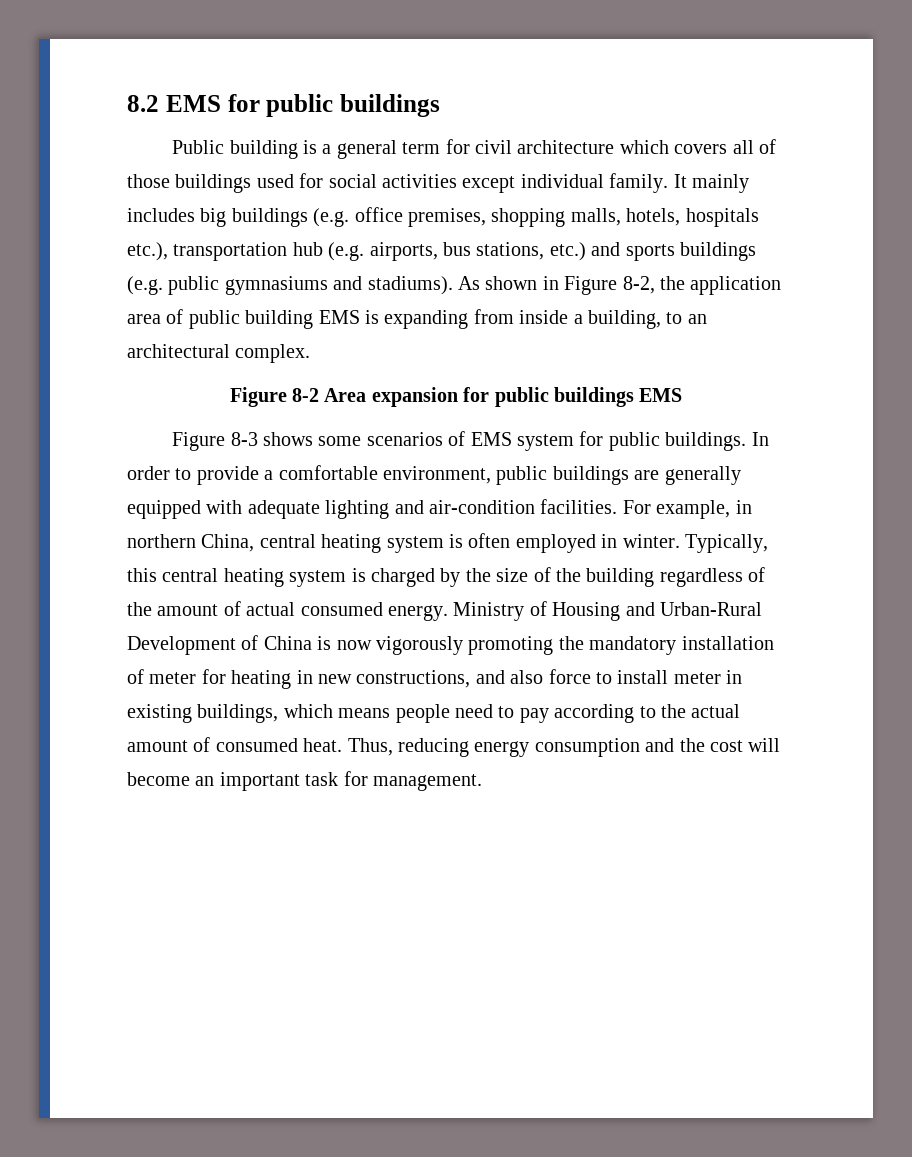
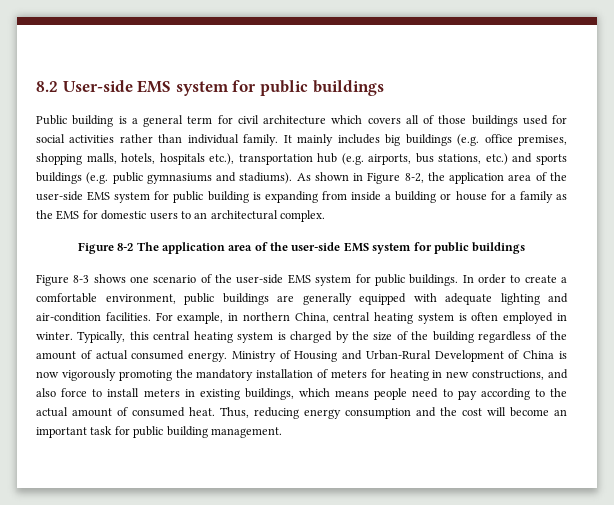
- 8.2 EMS for public buildings
+ 8.2 User-side EMS system for public buildings
- Public building is a general term for civil architecture which covers all of those buildings used for social activities except individual family.
+ Public building is a general term for civil architecture which covers all of those buildings used for social activities rather than individual family.
- As shown in Figure 8-2, the application area of public building EMS is expanding from inside a building, to an architectural complex.
+ As shown in Figure 8-2, the application area of the user-side EMS system for public building is expanding from inside a building or house for a family as the EMS for domestic users to an architectural complex.
- Figure 8-2 Area expansion for public buildings EMS
+ Figure 8-2 The application area of the user-side EMS system for public buildings
- Figure 8-3 shows some scenarios of EMS system for public buildings.
+ Figure 8-3 shows one scenario of the user-side EMS system for public buildings.
- In order to provide a comfortable environment, public buildings are generally equipped with adequate lighting and air-condition facilities.
+ In order to create a comfortable environment, public buildings are generally equipped with adequate lighting and air-condition facilities.
- Ministry of Housing and Urban-Rural Development of China is now vigorously promoting the mandatory installation of meter for heating in new constructions, and also force to install meter in existing buildings, which means people need to pay according to the actual amount of consumed heat.
+ Ministry of Housing and Urban-Rural Development of China is now vigorously promoting the mandatory installation of meters for heating in new constructions, and also force to install meters in existing buildings, which means people need to pay according to the actual amount of consumed heat.
- Thus, reducing energy consumption and the cost will become an important task for management.
+ Thus, reducing energy consumption and the cost will become an important task for public building management.

